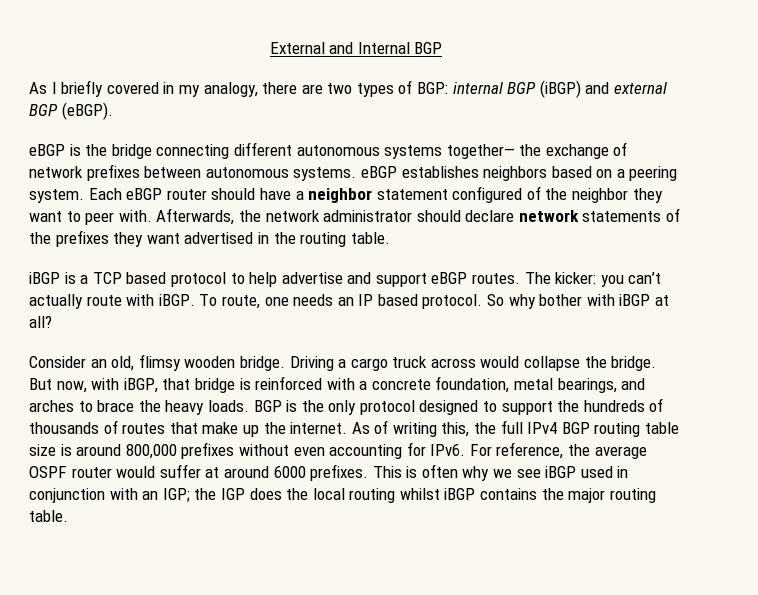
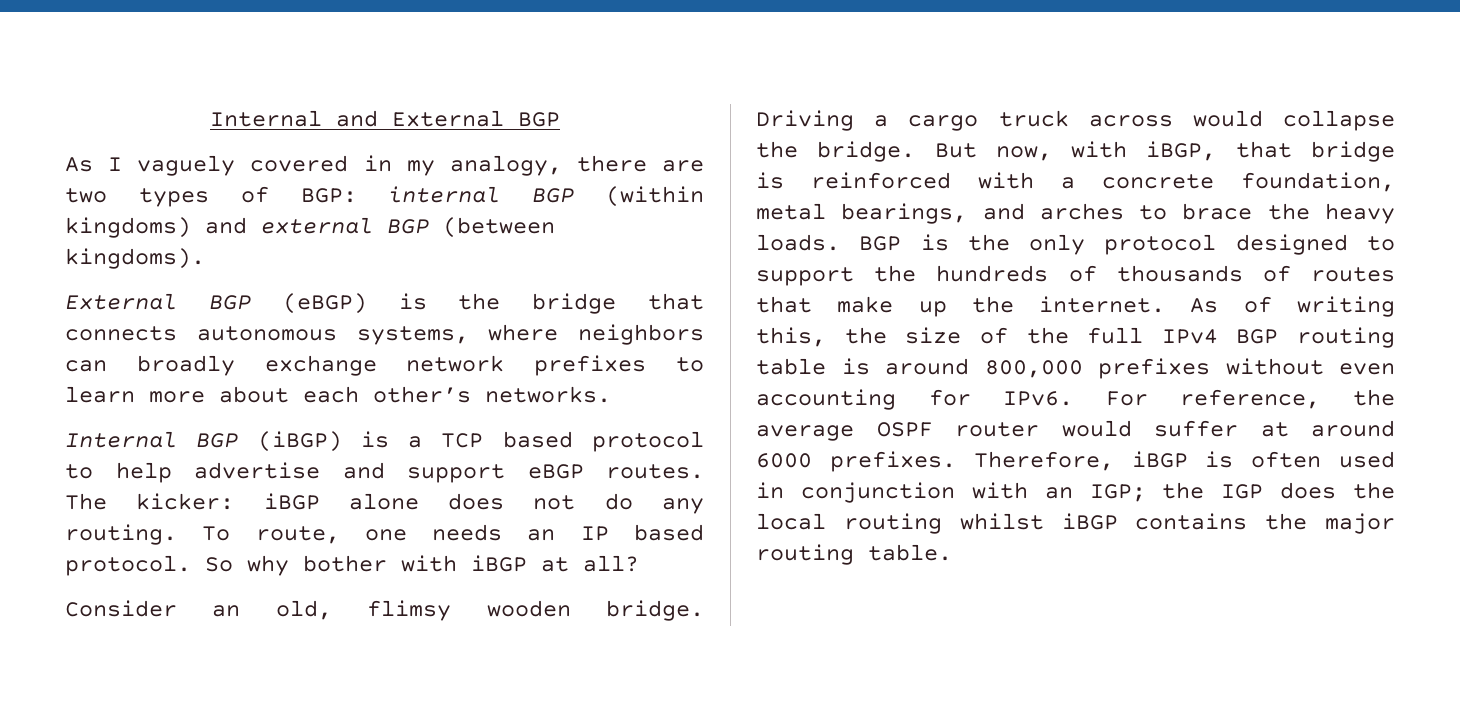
- External and Internal BGP
+ Internal and External BGP
- As I briefly covered in my analogy, there are two types of BGP: internal BGP (iBGP) and external BGP (eBGP).
- eBGP is the bridge connecting different autonomous systems together— the exchange of network prefixes between autonomous systems. eBGP establishes neighbors based on a peering system. Each eBGP router should have a neighbor statement configured of the neighbor they want to peer with. Afterwards, the network administrator should declare network statements of the prefixes they want advertised in the routing table.
- iBGP is a TCP based protocol to help advertise and support eBGP routes.
+ As I vaguely covered in my analogy, there are two types of BGP: internal BGP (within kingdoms) and external BGP (between kingdoms).
+ External BGP (eBGP) is the bridge that connects autonomous systems, where neighbors can broadly exchange network prefixes to learn more about each other’s networks.
+ Internal BGP (iBGP) is a TCP based protocol to help advertise and support eBGP routes.
- The kicker: you can’t actually route with iBGP.
+ The kicker: iBGP alone does not do any routing.
- As of writing this, the full IPv4 BGP routing table size is around 800,000 prefixes without even accounting for IPv6.
+ As of writing this, the size of the full IPv4 BGP routing table is around 800,000 prefixes without even accounting for IPv6.
- This is often why we see iBGP used in conjunction with an IGP; the IGP does the local routing whilst iBGP contains the major routing table.
+ Therefore, iBGP is often used in conjunction with an IGP; the IGP does the local routing whilst iBGP contains the major routing table.

